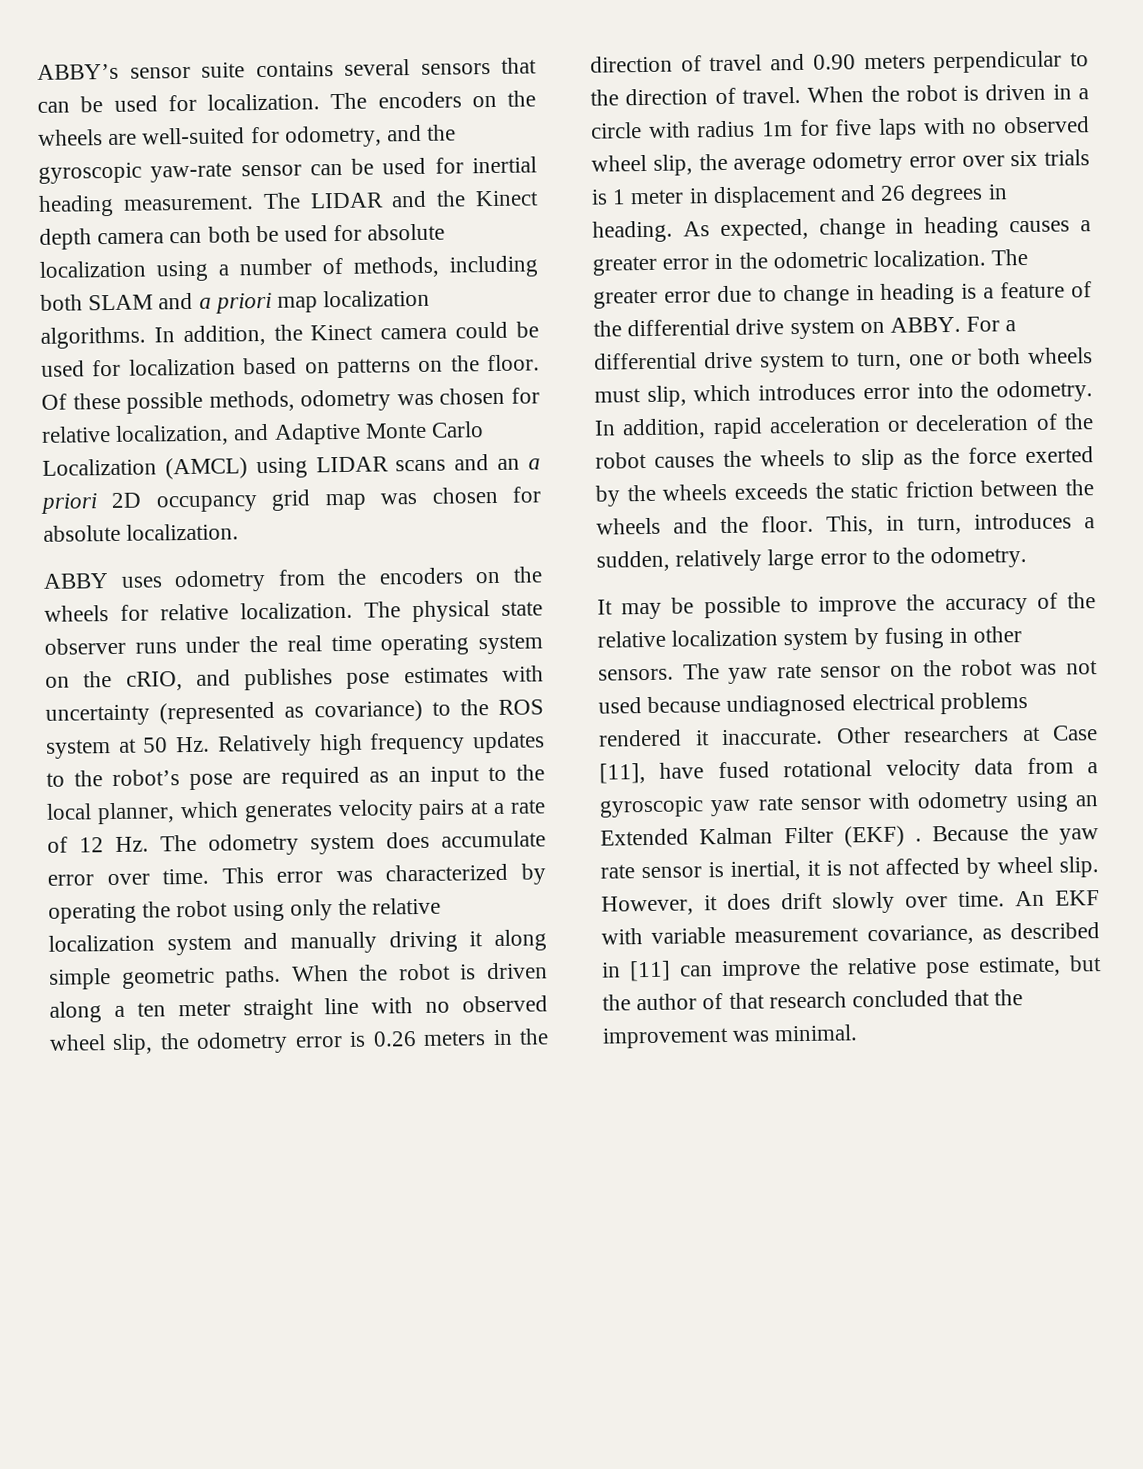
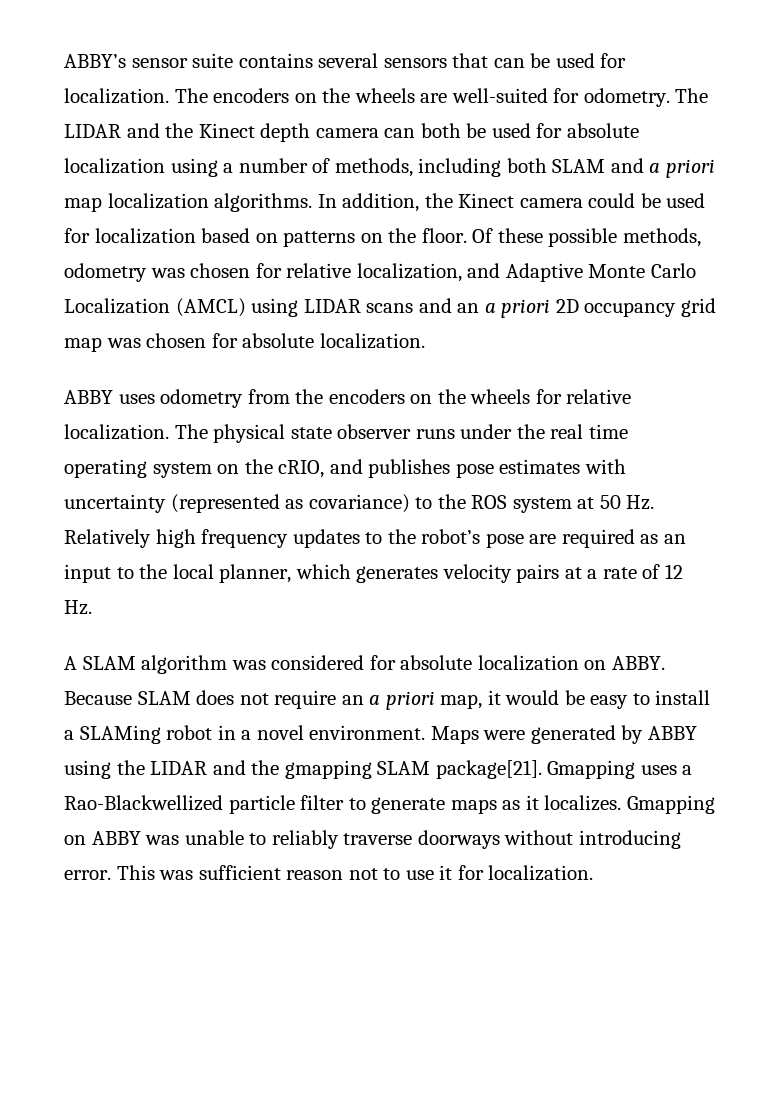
- The encoders on the wheels are well-suited for odometry, and the gyroscopic yaw-rate sensor can be used for inertial heading measurement.
+ The encoders on the wheels are well-suited for odometry.
- The physical state observer runs under the real time operating system on the cRIO, and publishes pose estimates with uncertainty (represented as covariance) to the ROS system at 50 Hz. Relatively high frequency updates to the robot’s pose are required as an input to the local planner, which generates velocity pairs at a rate of 12 Hz. The odometry system does accumulate error over time. This error was characterized by operating the robot using only the relative localization system and manually driving it along simple geometric paths. When the robot is driven along a ten meter straight line with no observed wheel slip, the odometry error is 0.26 meters in the direction of travel and 0.90 meters perpendicular to the direction of travel. When the robot is driven in a circle with radius 1m for five laps with no observed wheel slip, the average odometry error over six trials is 1 meter in displacement and 26 degrees in heading. As expected, change in heading causes a greater error in the odometric localization. The greater error due to change in heading is a feature of the differential drive system on ABBY. For a differential drive system to turn, one or both wheels must slip, which introduces error into the odometry. In addition, rapid acceleration or deceleration of the robot causes the wheels to slip as the force exerted by the wheels exceeds the static friction between the wheels and the floor. This, in turn, introduces a sudden, relatively large error to the odometry.
- It may be possible to improve the accuracy of the relative localization system by fusing in other sensors. The yaw rate sensor on the robot was not used because undiagnosed electrical problems rendered it inaccurate. Other researchers at Case [11], have fused rotational velocity data from a gyroscopic yaw rate sensor with odometry using an Extended Kalman Filter (EKF) . Because the yaw rate sensor is inertial, it is not affected by wheel slip. However, it does drift slowly over time. An EKF with variable measurement covariance, as described in [11] can improve the relative pose estimate, but the author of that research concluded that the improvement was minimal.
+ The physical state observer runs under the real time operating system on the cRIO, and publishes pose estimates with uncertainty (represented as covariance) to the ROS system at 50 Hz. Relatively high frequency updates to the robot’s pose are required as an input to the local planner, which generates velocity pairs at a rate of 12 Hz.
+ A SLAM algorithm was considered for absolute localization on ABBY. Because SLAM does not require an a priori map, it would be easy to install a SLAMing robot in a novel environment. Maps were generated by ABBY using the LIDAR and the gmapping SLAM package[21]. Gmapping uses a Rao-Blackwellized particle filter to generate maps as it localizes. Gmapping on ABBY was unable to reliably traverse doorways without introducing error. This was sufficient reason not to use it for localization.

